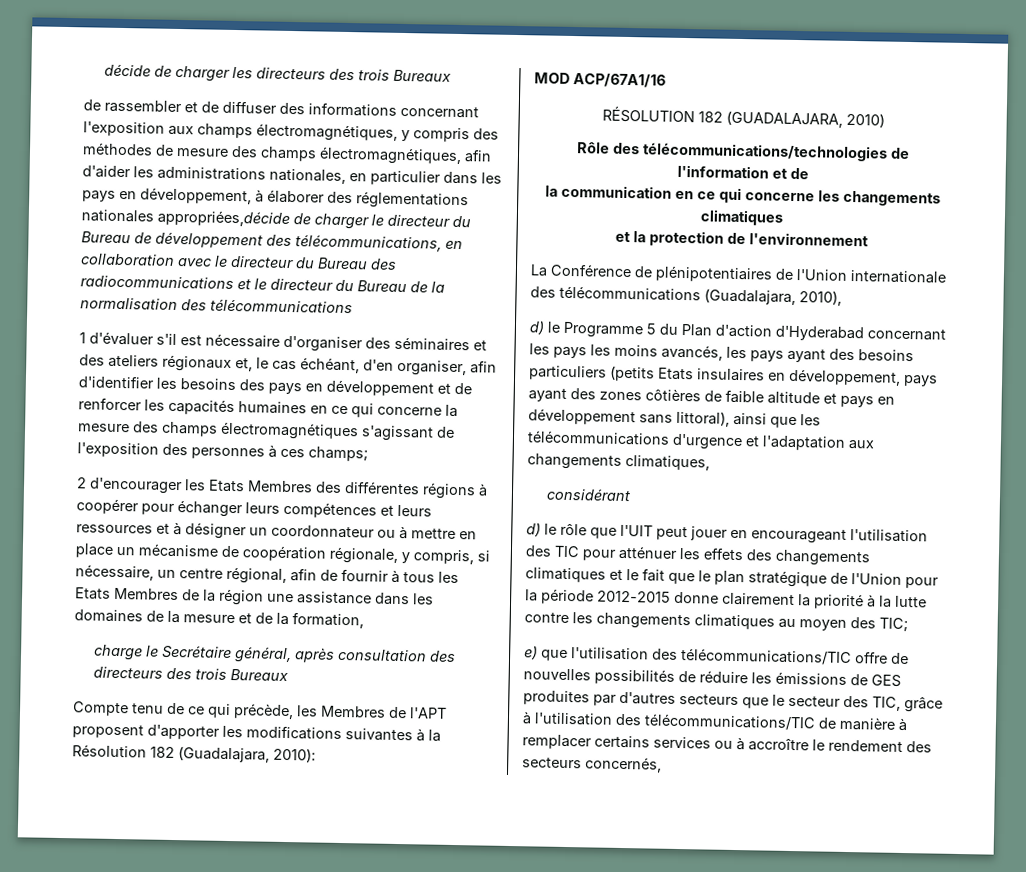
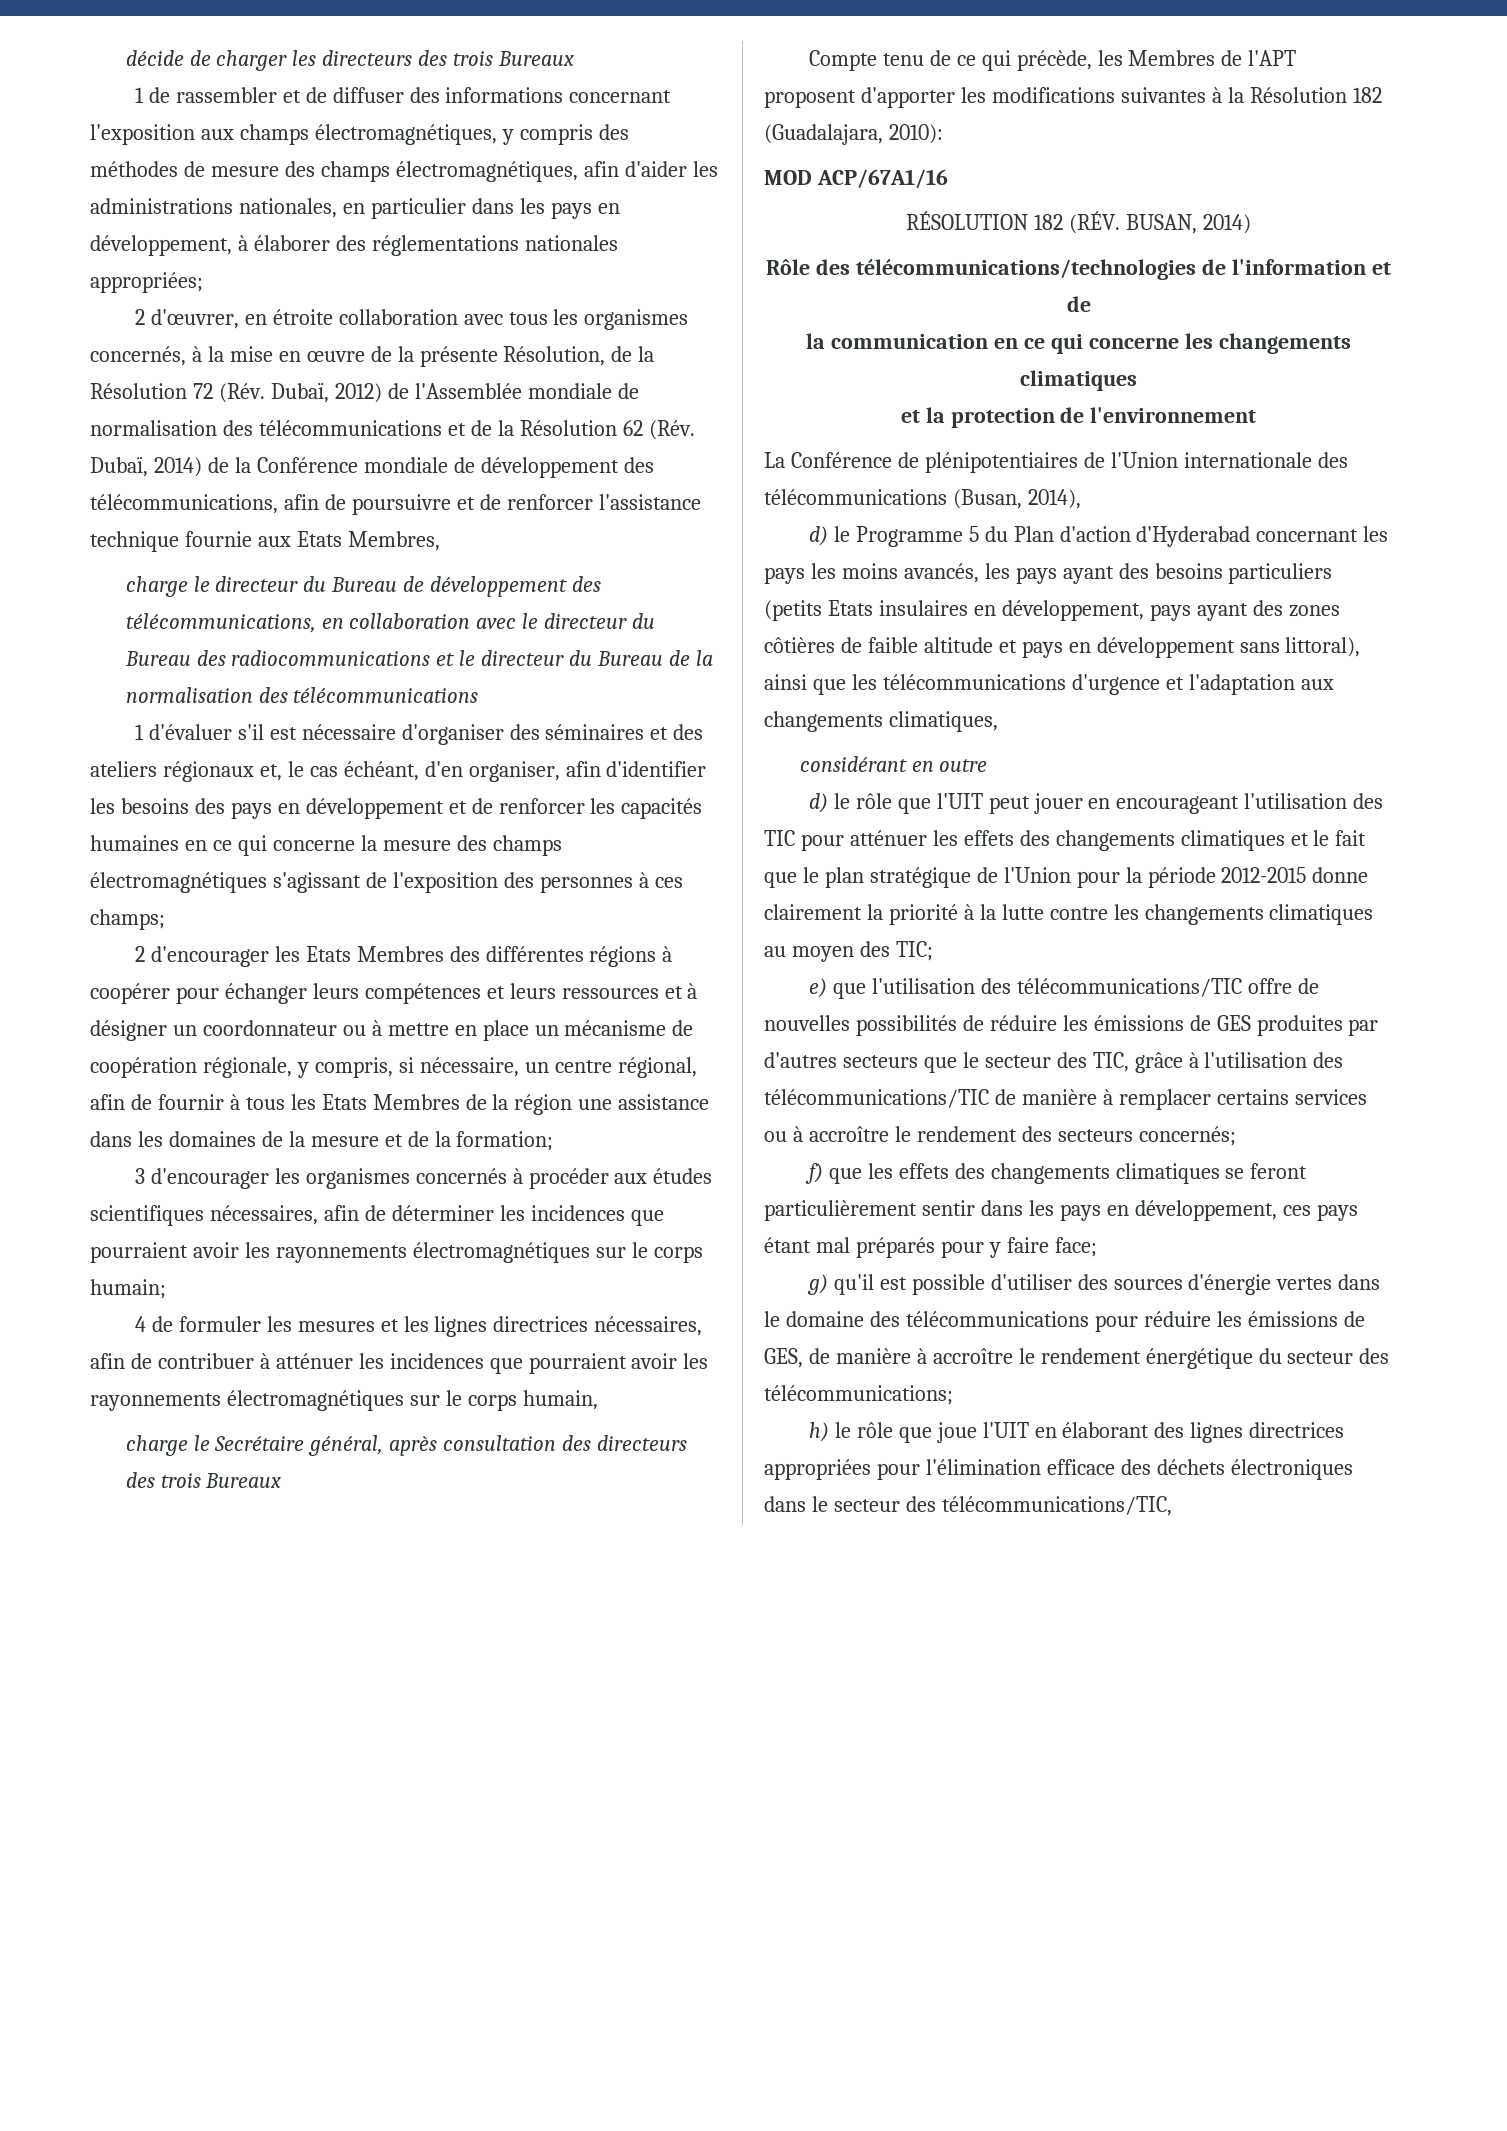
- de rassembler et de diffuser des informations concernant l'exposition aux champs électromagnétiques, y compris des méthodes de mesure des champs électromagnétiques, afin d'aider les administrations nationales, en particulier dans les pays en développement, à élaborer des réglementations nationales appropriées,décide de charger le directeur du Bureau de développement des télécommunications, en collaboration avec le directeur du Bureau des radiocommunications et le directeur du Bureau de la normalisation des télécommunications
+ 1 de rassembler et de diffuser des informations concernant l'exposition aux champs électromagnétiques, y compris des méthodes de mesure des champs électromagnétiques, afin d'aider les administrations nationales, en particulier dans les pays en développement, à élaborer des réglementations nationales appropriées;
+ 2 d'œuvrer, en étroite collaboration avec tous les organismes concernés, à la mise en œuvre de la présente Résolution, de la Résolution 72 (Rév. Dubaï, 2012) de l'Assemblée mondiale de normalisation des télécommunications et de la Résolution 62 (Rév. Dubaï, 2014) de la Conférence mondiale de développement des télécommunications, afin de poursuivre et de renforcer l'assistance technique fournie aux Etats Membres,
+ charge le directeur du Bureau de développement des télécommunications, en collaboration avec le directeur du Bureau des radiocommunications et le directeur du Bureau de la normalisation des télécommunications
- 2 d'encourager les Etats Membres des différentes régions à coopérer pour échanger leurs compétences et leurs ressources et à désigner un coordonnateur ou à mettre en place un mécanisme de coopération régionale, y compris, si nécessaire, un centre régional, afin de fournir à tous les Etats Membres de la région une assistance dans les domaines de la mesure et de la formation,
+ 2 d'encourager les Etats Membres des différentes régions à coopérer pour échanger leurs compétences et leurs ressources et à désigner un coordonnateur ou à mettre en place un mécanisme de coopération régionale, y compris, si nécessaire, un centre régional, afin de fournir à tous les Etats Membres de la région une assistance dans les domaines de la mesure et de la formation;
+ 3 d'encourager les organismes concernés à procéder aux études scientifiques nécessaires, afin de déterminer les incidences que pourraient avoir les rayonnements électromagnétiques sur le corps humain;
+ 4 de formuler les mesures et les lignes directrices nécessaires, afin de contribuer à atténuer les incidences que pourraient avoir les rayonnements électromagnétiques sur le corps humain,
- RÉSOLUTION 182 (GUADALAJARA, 2010)
+ RÉSOLUTION 182 (RÉV. BUSAN, 2014)
- La Conférence de plénipotentiaires de l'Union internationale des télécommunications (Guadalajara, 2010),
+ La Conférence de plénipotentiaires de l'Union internationale des télécommunications (Busan, 2014),
- considérant
+ considérant en outre
- e) que l'utilisation des télécommunications/TIC offre de nouvelles possibilités de réduire les émissions de GES produites par d'autres secteurs que le secteur des TIC, grâce à l'utilisation des télécommunications/TIC de manière à remplacer certains services ou à accroître le rendement des secteurs concernés,
+ e) que l'utilisation des télécommunications/TIC offre de nouvelles possibilités de réduire les émissions de GES produites par d'autres secteurs que le secteur des TIC, grâce à l'utilisation des télécommunications/TIC de manière à remplacer certains services ou à accroître le rendement des secteurs concernés;
+ f) que les effets des changements climatiques se feront particulièrement sentir dans les pays en développement, ces pays étant mal préparés pour y faire face;
+ g) qu'il est possible d'utiliser des sources d'énergie vertes dans le domaine des télécommunications pour réduire les émissions de GES, de manière à accroître le rendement énergétique du secteur des télécommunications;
+ h) le rôle que joue l'UIT en élaborant des lignes directrices appropriées pour l'élimination efficace des déchets électroniques dans le secteur des télécommunications/TIC,

